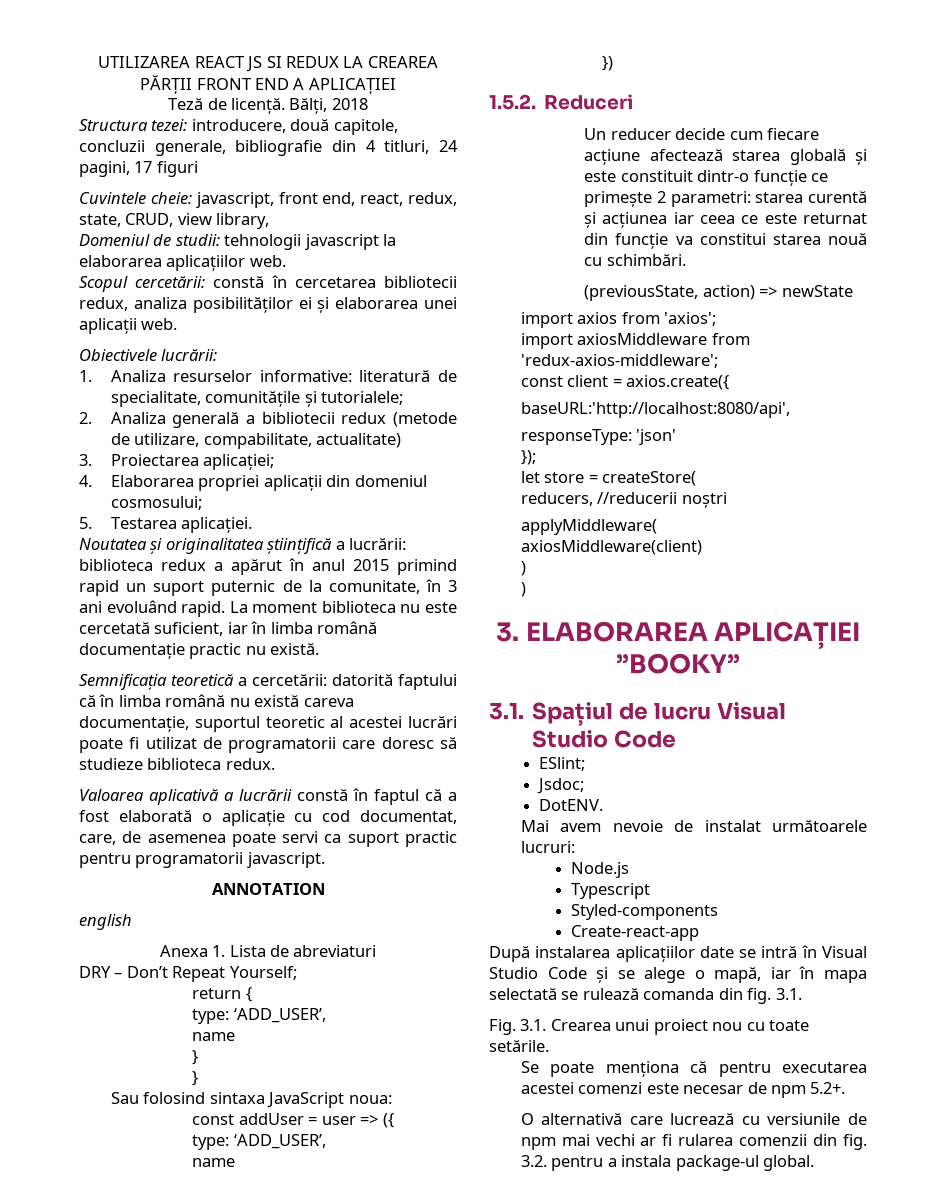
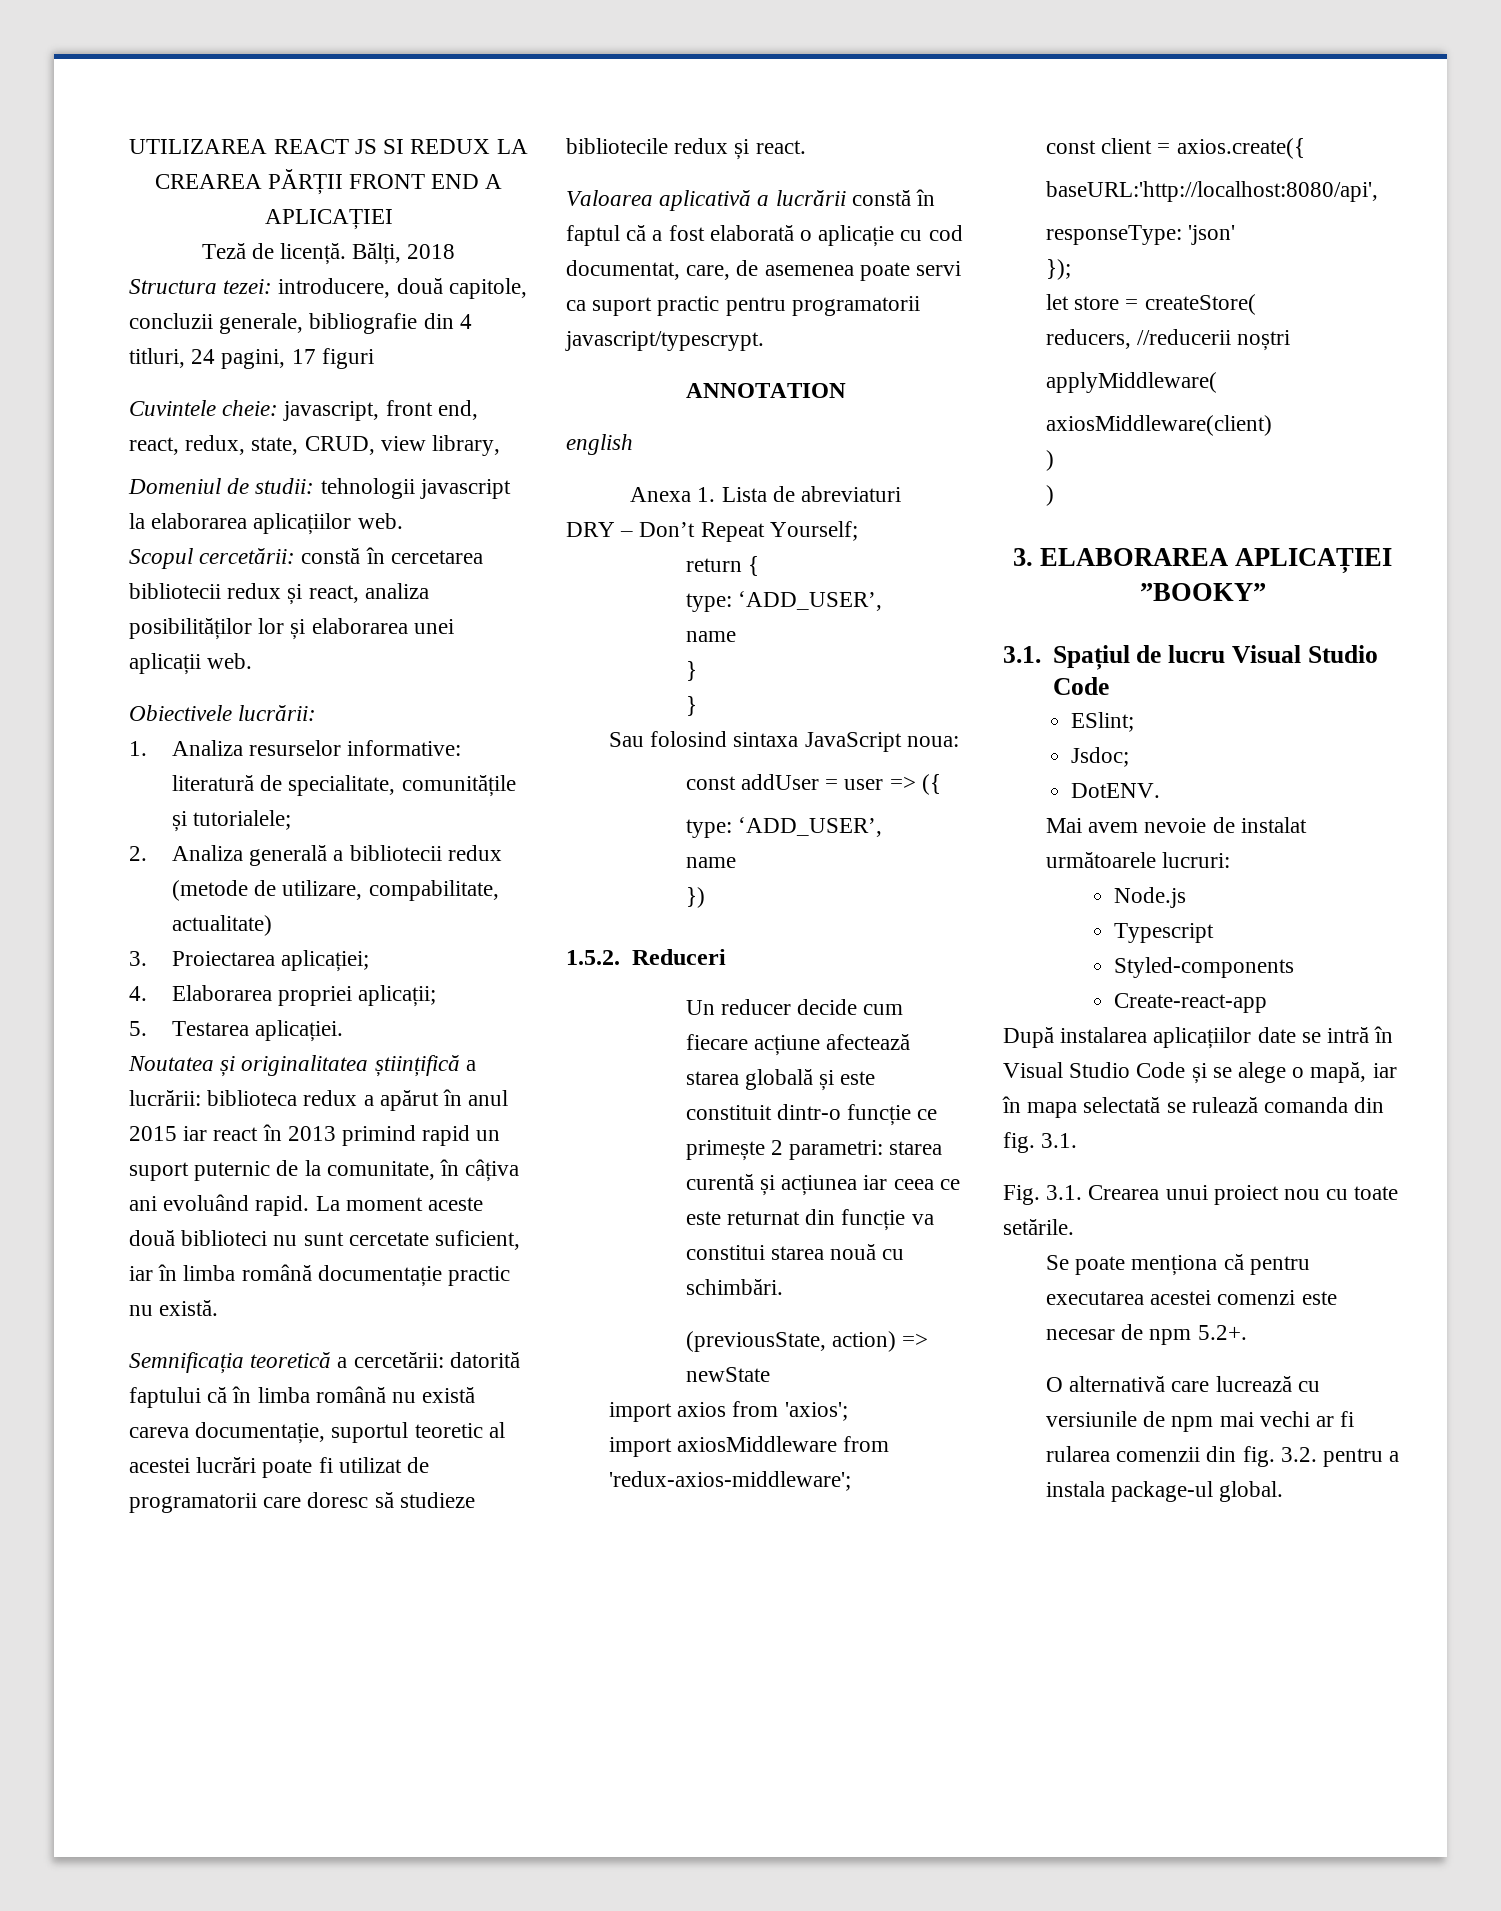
- Scopul cercetării: constă în cercetarea bibliotecii redux, analiza posibilităților ei și elaborarea unei aplicații web.
+ Scopul cercetării: constă în cercetarea bibliotecii redux și react, analiza posibilităților lor și elaborarea unei aplicații web.
- 4. Elaborarea propriei aplicații din domeniul cosmosului;
+ 4. Elaborarea propriei aplicații;
- Noutatea și originalitatea științifică a lucrării: biblioteca redux a apărut în anul 2015 primind rapid un suport puternic de la comunitate, în 3 ani evoluând rapid.
+ Noutatea și originalitatea științifică a lucrării: biblioteca redux a apărut în anul 2015 iar react în 2013 primind rapid un suport puternic de la comunitate, în câțiva ani evoluând rapid.
- La moment biblioteca nu este cercetată suficient, iar în limba română documentație practic nu există.
+ La moment aceste două biblioteci nu sunt cercetate suficient, iar în limba română documentație practic nu există.
- Semnificația teoretică a cercetării: datorită faptului că în limba română nu există careva documentație, suportul teoretic al acestei lucrări poate fi utilizat de programatorii care doresc să studieze biblioteca redux.
+ Semnificația teoretică a cercetării: datorită faptului că în limba română nu există careva documentație, suportul teoretic al acestei lucrări poate fi utilizat de programatorii care doresc să studieze bibliotecile redux și react.
- Valoarea aplicativă a lucrării constă în faptul că a fost elaborată o aplicație cu cod documentat, care, de asemenea poate servi ca suport practic pentru programatorii javascript.
+ Valoarea aplicativă a lucrării constă în faptul că a fost elaborată o aplicație cu cod documentat, care, de asemenea poate servi ca suport practic pentru programatorii javascript/typescrypt.

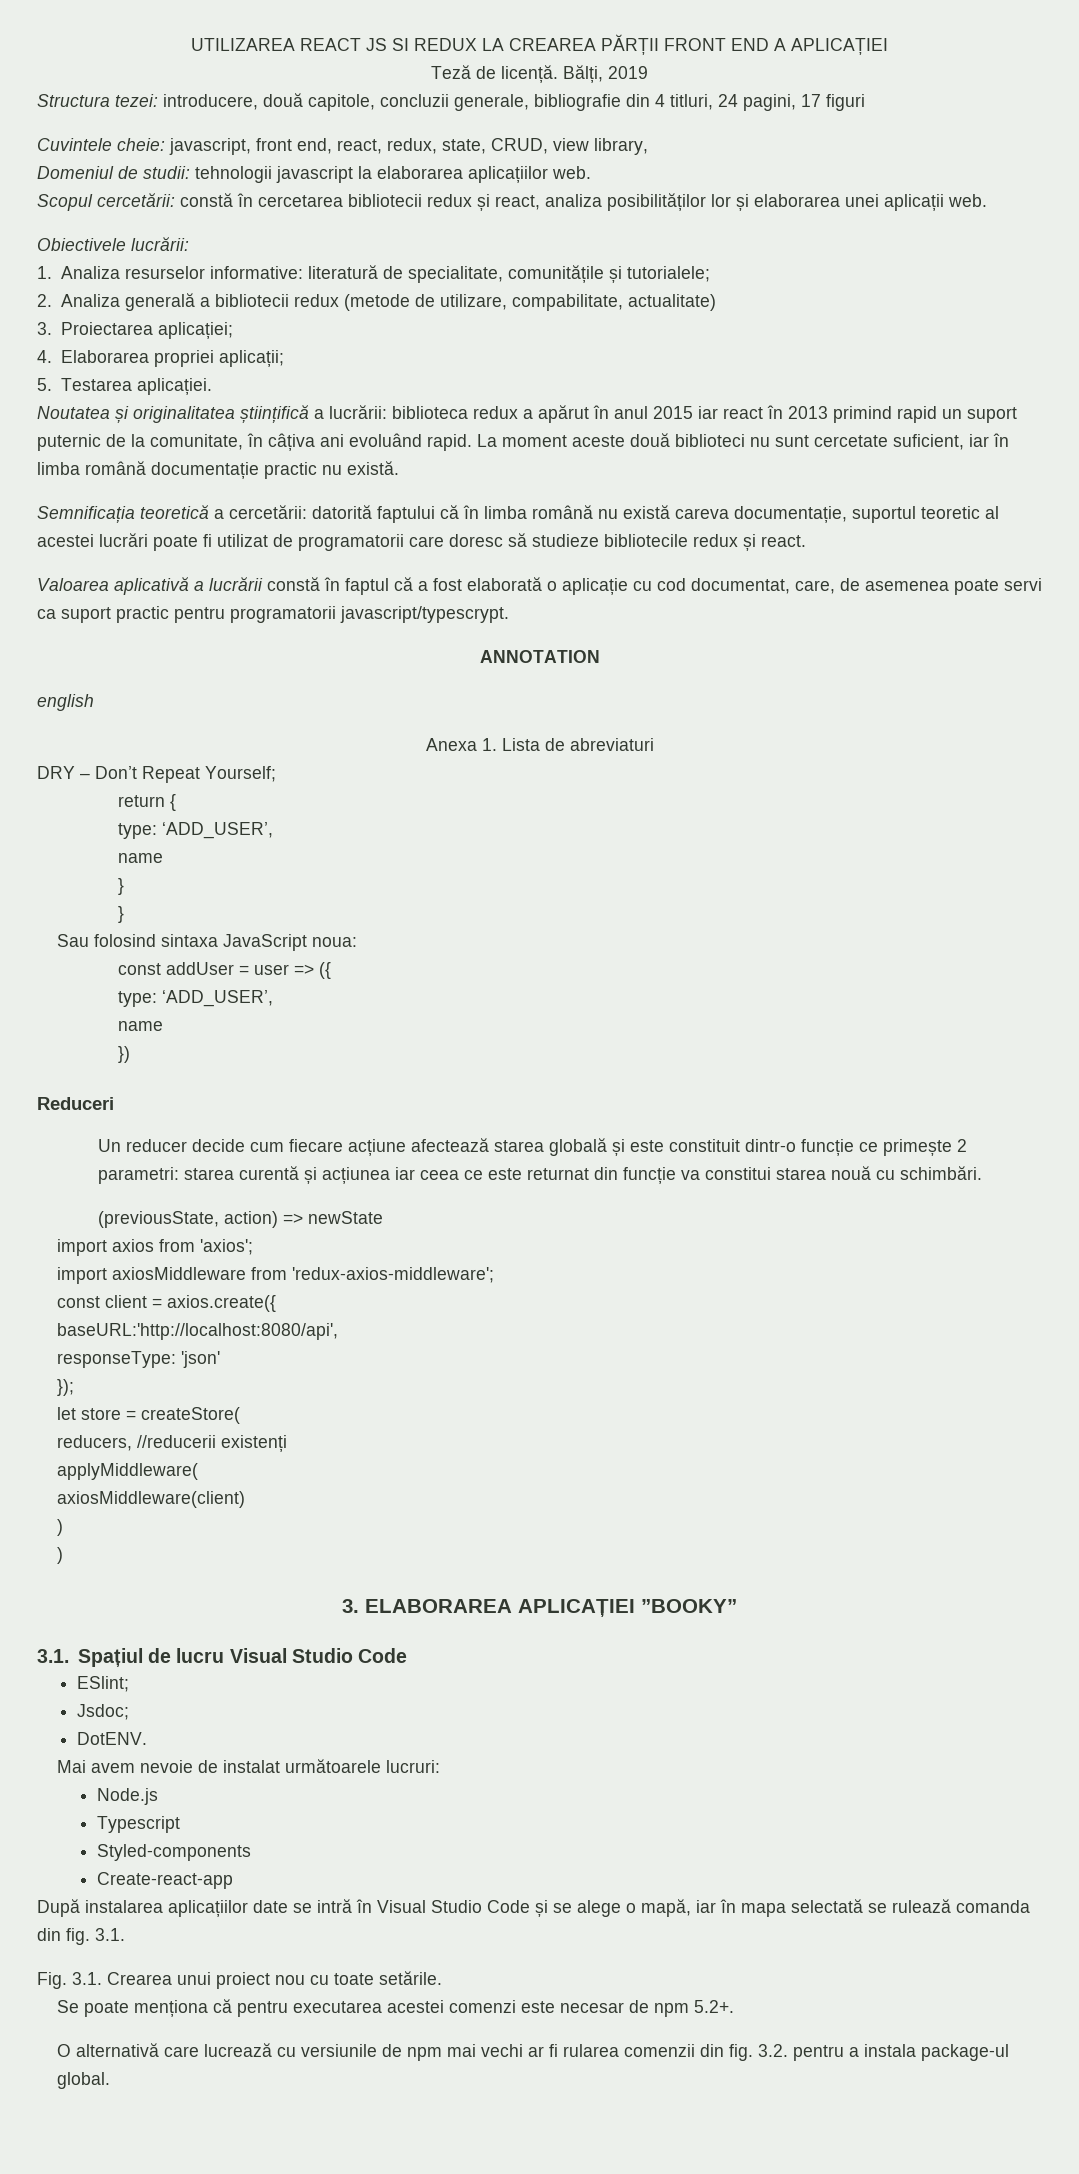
- Bălți, 2018
+ Bălți, 2019
- 1.5.2. Reduceri
+ Reduceri
- reducers, //reducerii noștri
+ reducers, //reducerii existenți

